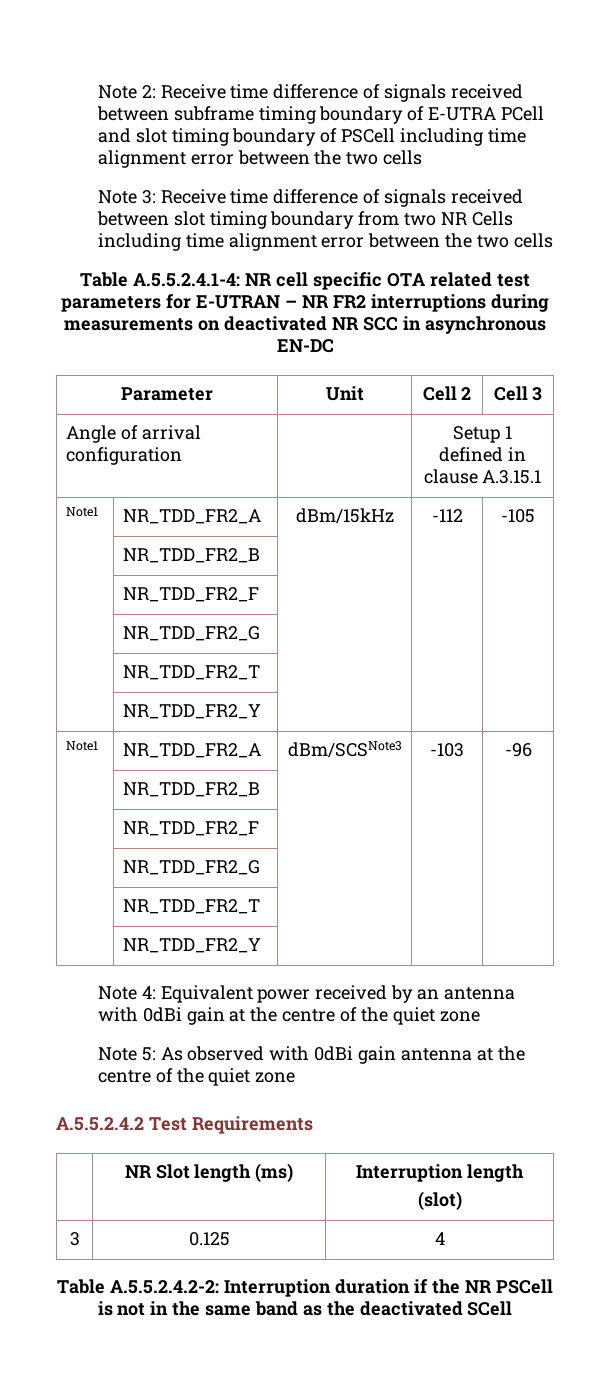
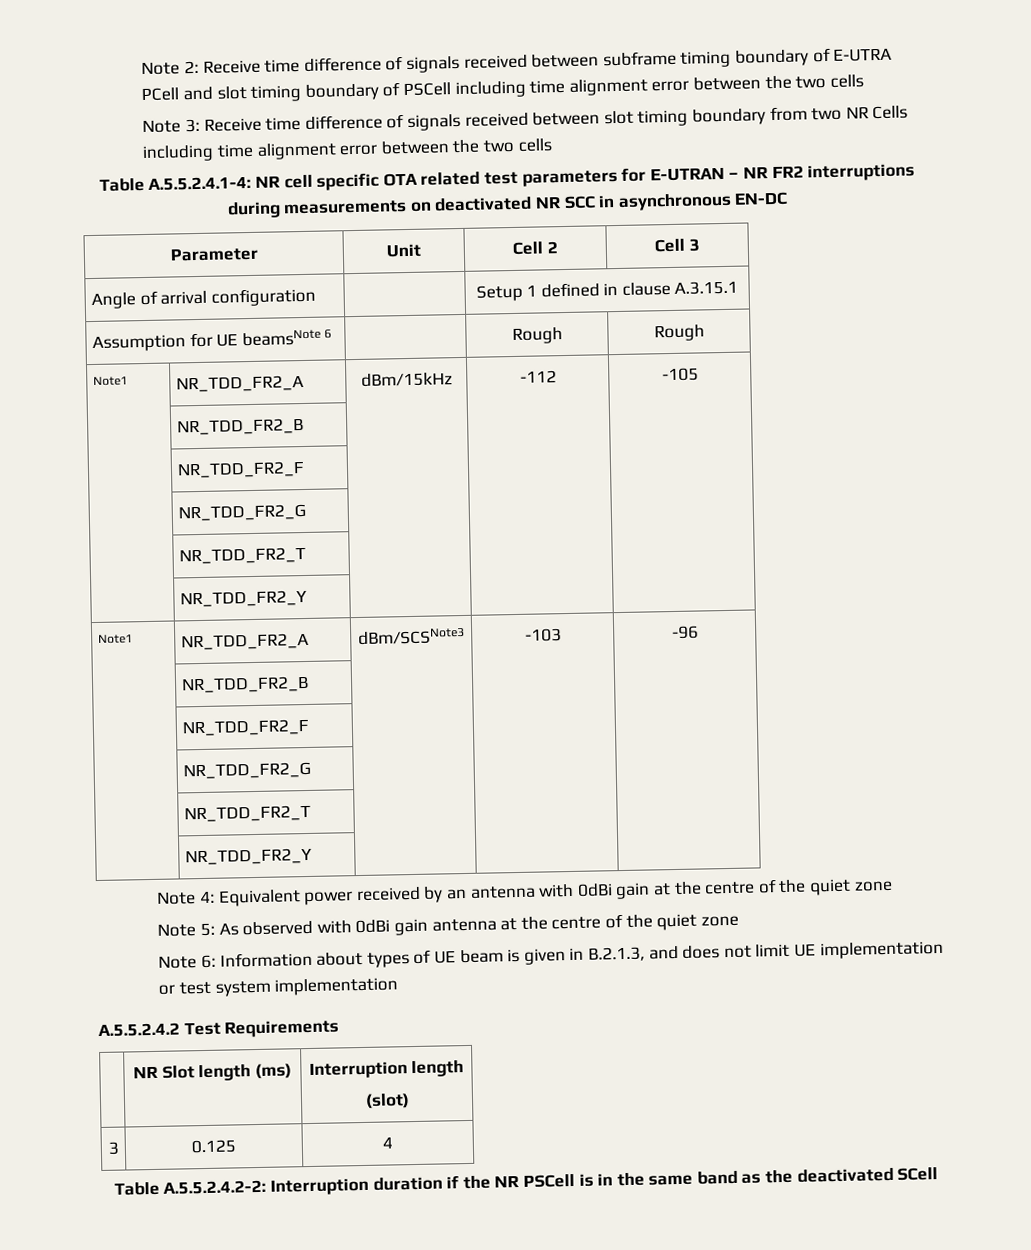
+ Assumption for UE beamsNote 6 | | Rough | Rough
+ Note 6: Information about types of UE beam is given in B.2.1.3, and does not limit UE implementation or test system implementation
- Table A.5.5.2.4.2-2: Interruption duration if the NR PSCell is not in the same band as the deactivated SCell
+ Table A.5.5.2.4.2-2: Interruption duration if the NR PSCell is in the same band as the deactivated SCell

